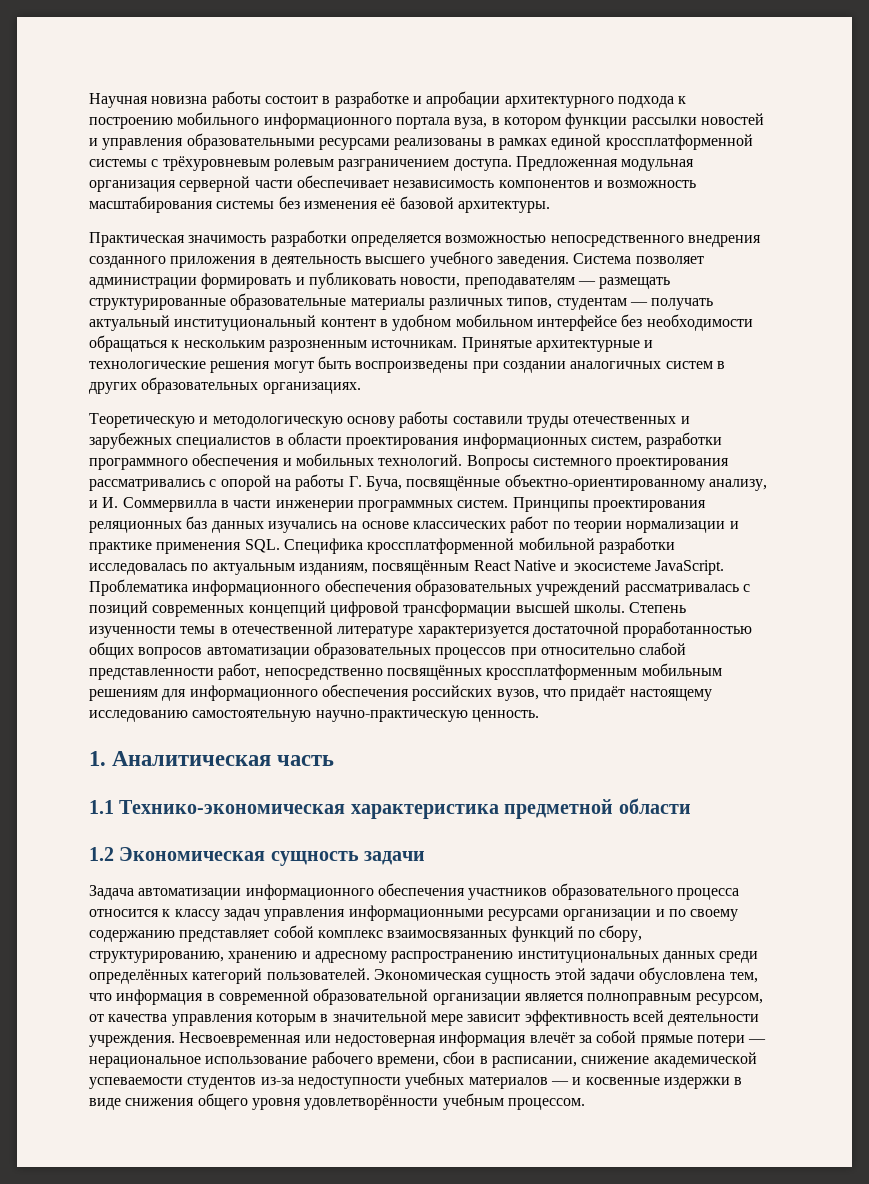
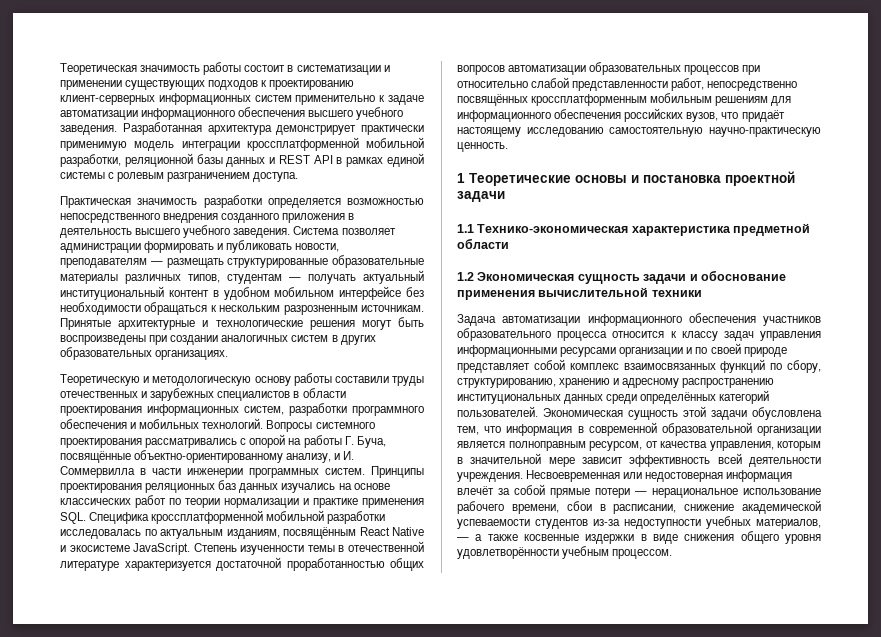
- Научная новизна работы состоит в разработке и апробации архитектурного подхода к построению мобильного информационного портала вуза, в котором функции рассылки новостей и управления образовательными ресурсами реализованы в рамках единой кроссплатформенной системы с трёхуровневым ролевым разграничением доступа. Предложенная модульная организация серверной части обеспечивает независимость компонентов и возможность масштабирования системы без изменения её базовой архитектуры.
+ Теоретическая значимость работы состоит в систематизации и применении существующих подходов к проектированию клиент-серверных информационных систем применительно к задаче автоматизации информационного обеспечения высшего учебного заведения. Разработанная архитектура демонстрирует практически применимую модель интеграции кроссплатформенной мобильной разработки, реляционной базы данных и REST API в рамках единой системы с ролевым разграничением доступа.
- Проблематика информационного обеспечения образовательных учреждений рассматривалась с позиций современных концепций цифровой трансформации высшей школы.
- 1. Аналитическая часть
+ 1 Теоретические основы и постановка проектной задачи
- 1.2 Экономическая сущность задачи
+ 1.2 Экономическая сущность задачи и обоснование применения вычислительной техники
- Задача автоматизации информационного обеспечения участников образовательного процесса относится к классу задач управления информационными ресурсами организации и по своему содержанию представляет собой комплекс взаимосвязанных функций по сбору, структурированию, хранению и адресному распространению институциональных данных среди определённых категорий пользователей.
+ Задача автоматизации информационного обеспечения участников образовательного процесса относится к классу задач управления информационными ресурсами организации и по своей природе представляет собой комплекс взаимосвязанных функций по сбору, структурированию, хранению и адресному распространению институциональных данных среди определённых категорий пользователей.
- Экономическая сущность этой задачи обусловлена тем, что информация в современной образовательной организации является полноправным ресурсом, от качества управления которым в значительной мере зависит эффективность всей деятельности учреждения.
+ Экономическая сущность этой задачи обусловлена тем, что информация в современной образовательной организации является полноправным ресурсом, от качества управления, которым в значительной мере зависит эффективность всей деятельности учреждения.
- Несвоевременная или недостоверная информация влечёт за собой прямые потери — нерациональное использование рабочего времени, сбои в расписании, снижение академической успеваемости студентов из-за недоступности учебных материалов — и косвенные издержки в виде снижения общего уровня удовлетворённости учебным процессом.
+ Несвоевременная или недостоверная информация влечёт за собой прямые потери — нерациональное использование рабочего времени, сбои в расписании, снижение академической успеваемости студентов из-за недоступности учебных материалов, — а также косвенные издержки в виде снижения общего уровня удовлетворённости учебным процессом.

